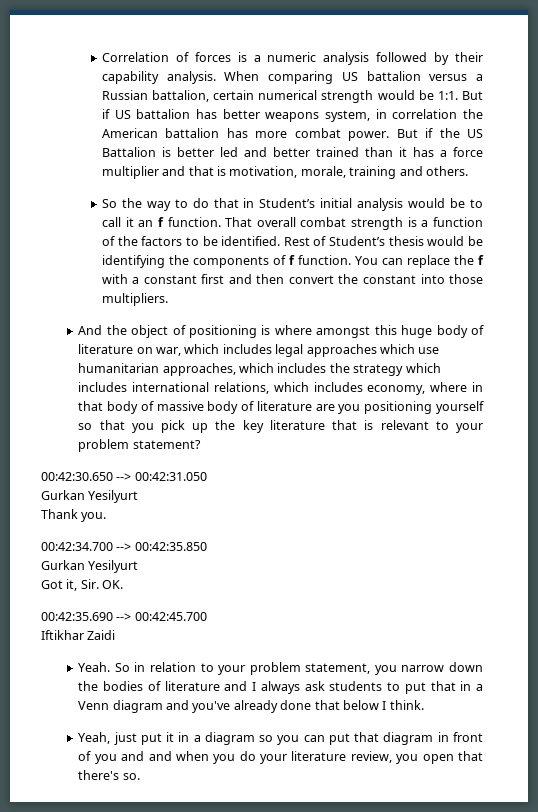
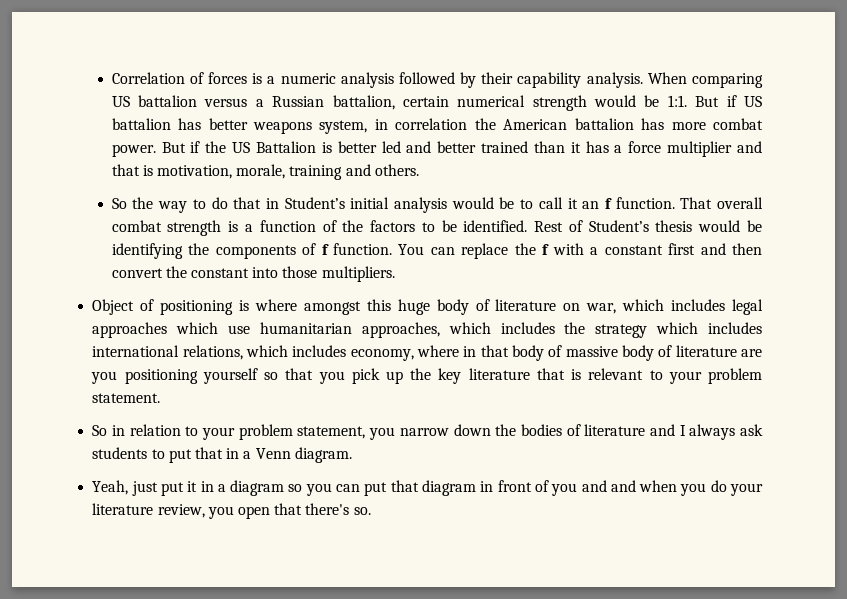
- And the object of positioning is where amongst this huge body of literature on war, which includes legal approaches which use humanitarian approaches, which includes the strategy which includes international relations, which includes economy, where in that body of massive body of literature are you positioning yourself so that you pick up the key literature that is relevant to your problem statement?
- 00:42:30.650 --> 00:42:31.050
- Gurkan Yesilyurt
- Thank you.
- 00:42:34.700 --> 00:42:35.850
- Gurkan Yesilyurt
- Got it, Sir. OK.
- 00:42:35.690 --> 00:42:45.700
- Iftikhar Zaidi
- Yeah. So in relation to your problem statement, you narrow down the bodies of literature and I always ask students to put that in a Venn diagram and you've already done that below I think.
+ Object of positioning is where amongst this huge body of literature on war, which includes legal approaches which use humanitarian approaches, which includes the strategy which includes international relations, which includes economy, where in that body of massive body of literature are you positioning yourself so that you pick up the key literature that is relevant to your problem statement.
+ So in relation to your problem statement, you narrow down the bodies of literature and I always ask students to put that in a Venn diagram.

